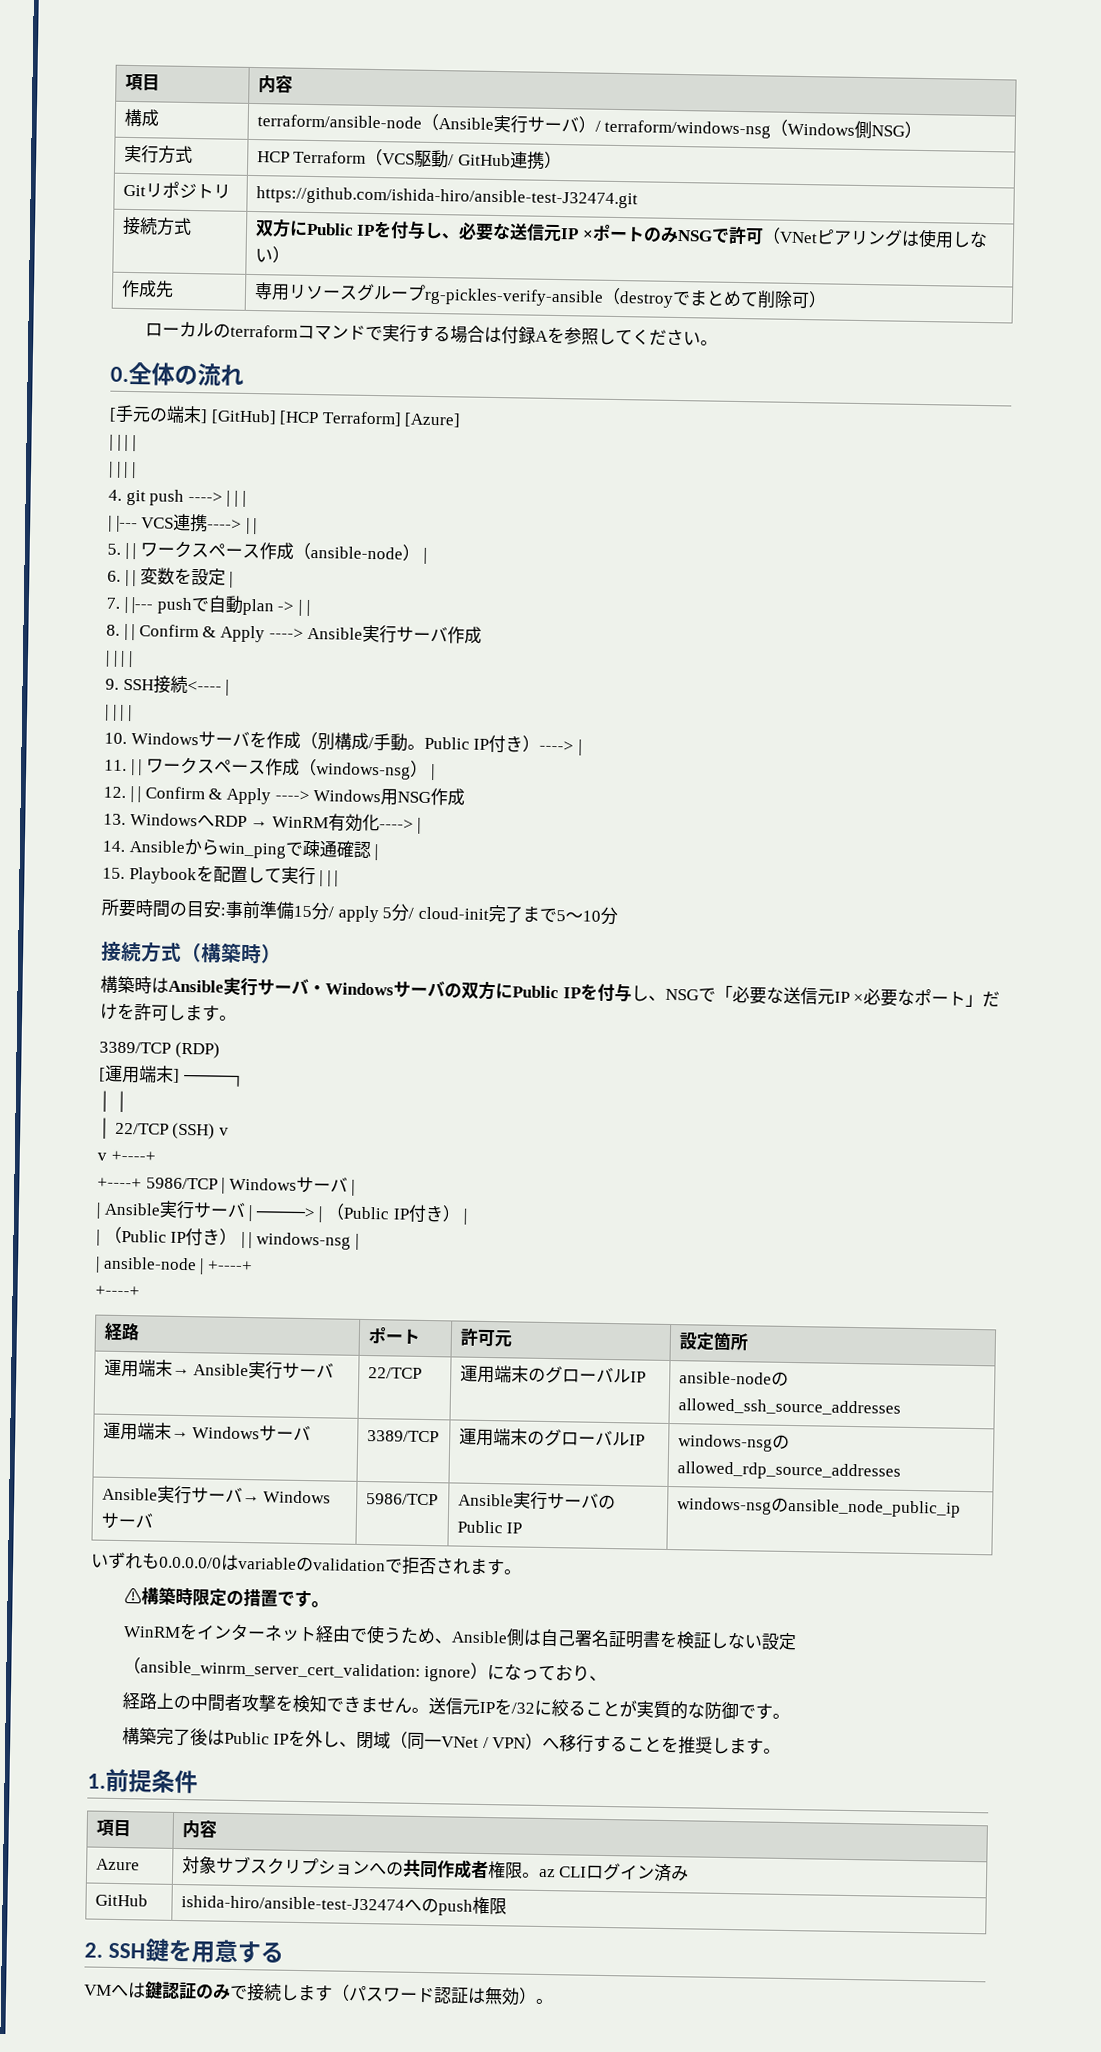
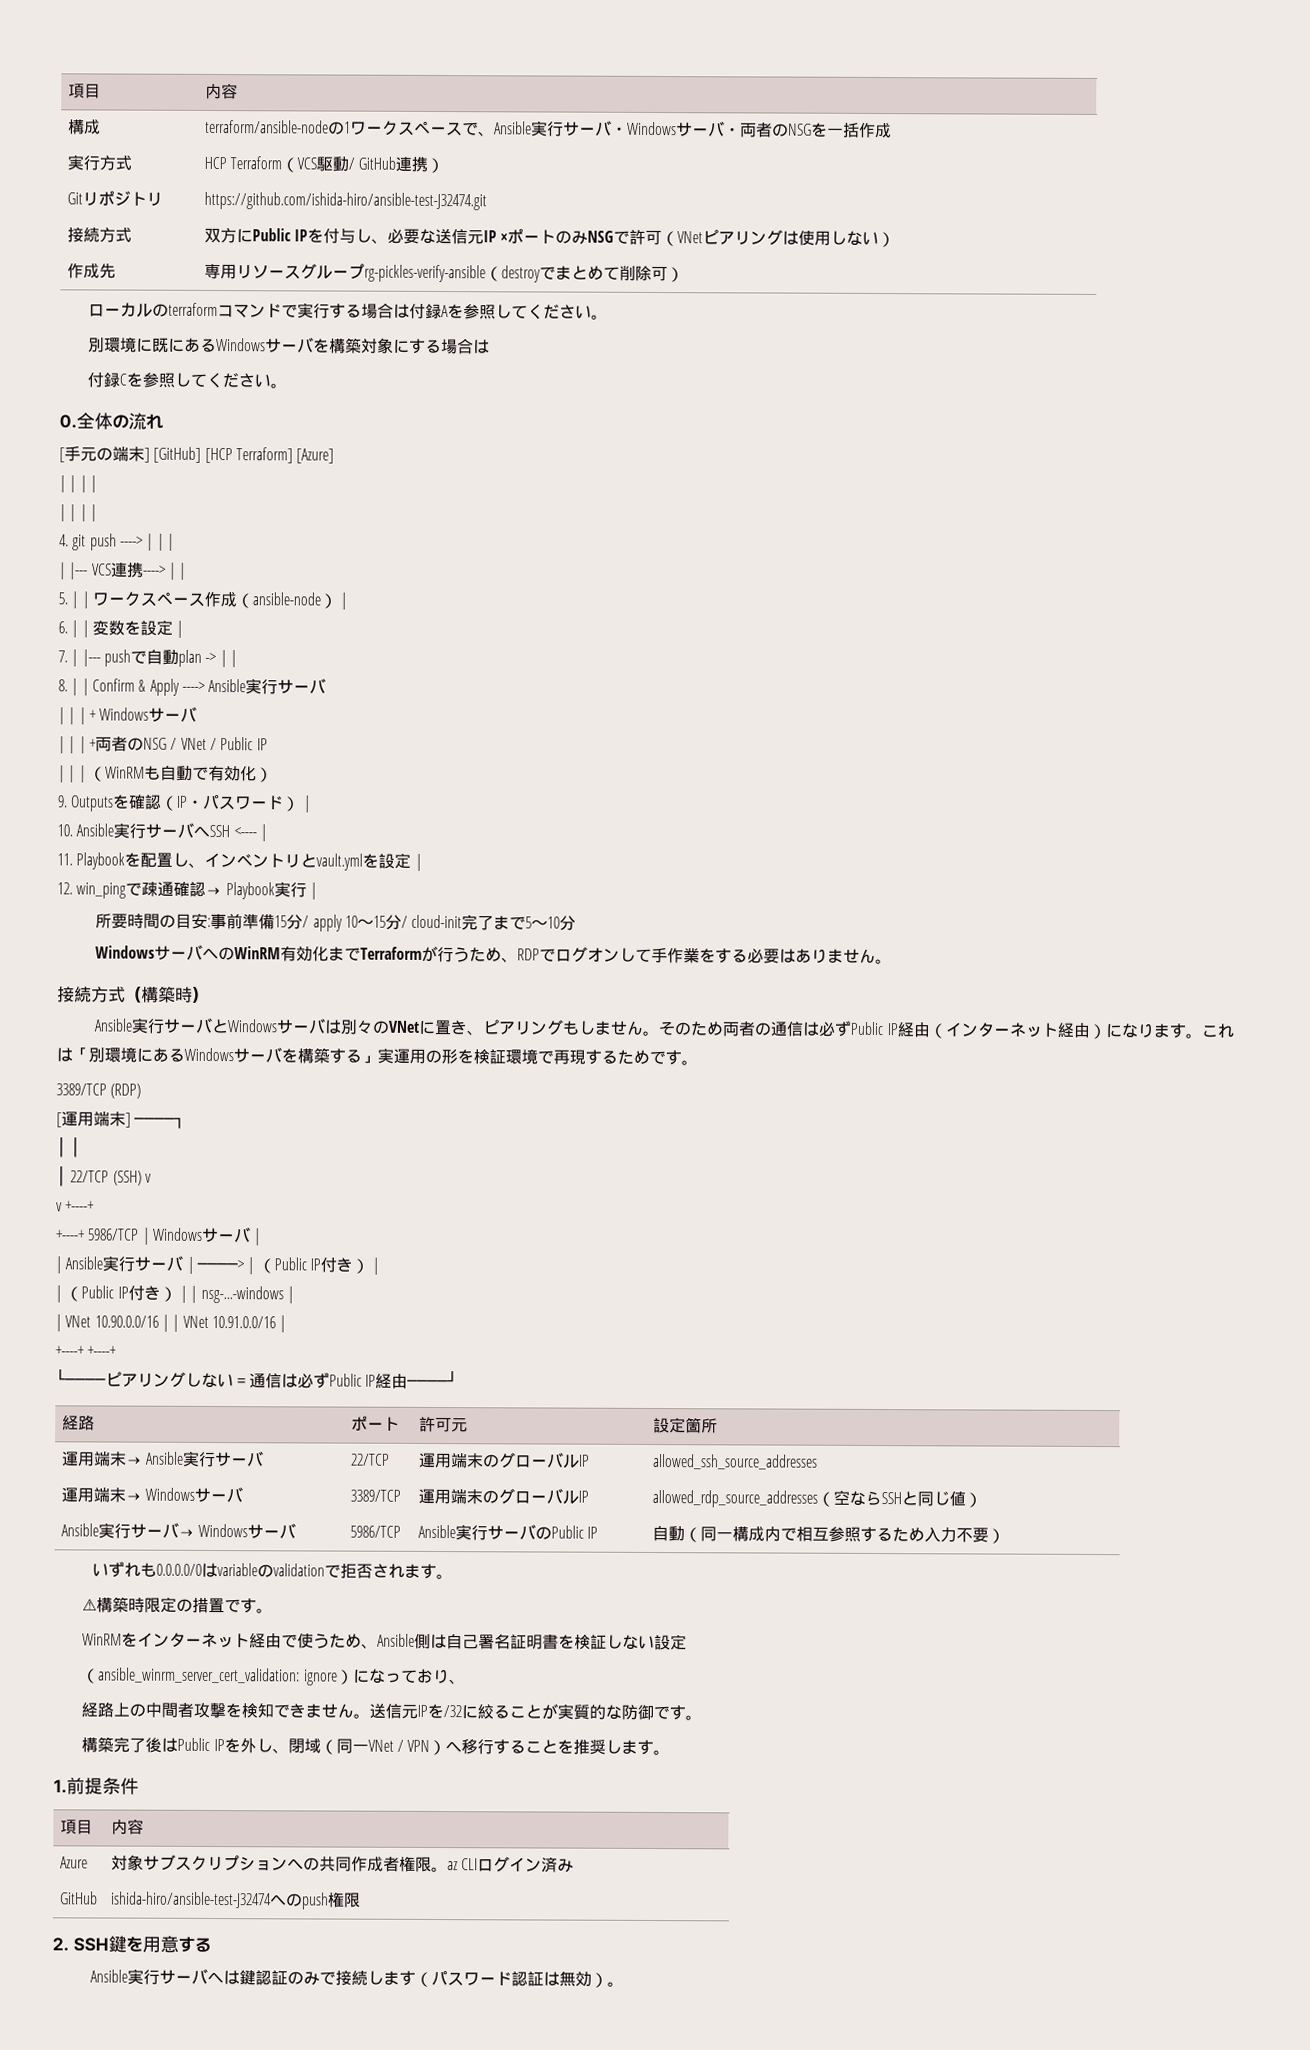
- 構成 | terraform/ansible-node（Ansible実行サーバ）/ terraform/windows-nsg（Windows側NSG）
+ 構成 | terraform/ansible-nodeの1ワークスペースで、Ansible実行サーバ・Windowsサーバ・両者のNSGを一括作成
+ 別環境に既にあるWindowsサーバを構築対象にする場合は
+ 付録Cを参照してください。
- 8. | | Confirm & Apply ----> Ansible実行サーバ作成
- | | | |
- 9. SSH接続<---- |
- | | | |
- 10. Windowsサーバを作成（別構成/手動。Public IP付き）----> |
- 11. | | ワークスペース作成（windows-nsg） |
- 12. | | Confirm & Apply ----> Windows用NSG作成
- 13. WindowsへRDP → WinRM有効化----> |
- 14. Ansibleからwin_pingで疎通確認 |
- 15. Playbookを配置して実行 | | |
+ 8. | | Confirm & Apply ----> Ansible実行サーバ
+ | | | + Windowsサーバ
+ | | | +両者のNSG / VNet / Public IP
+ | | | （WinRMも自動で有効化）
+ 9. Outputsを確認（IP・パスワード） |
+ 10. Ansible実行サーバへSSH <---- |
+ 11. Playbookを配置し、インベントリとvault.ymlを設定 |
+ 12. win_pingで疎通確認→ Playbook実行 |
- 所要時間の目安:事前準備15分/ apply 5分/ cloud-init完了まで5〜10分
+ 所要時間の目安:事前準備15分/ apply 10〜15分/ cloud-init完了まで5〜10分
+ WindowsサーバへのWinRM有効化までTerraformが行うため、RDPでログオンして手作業をする必要はありません。
- 構築時はAnsible実行サーバ・Windowsサーバの双方にPublic IPを付与し、NSGで「必要な送信元IP ×必要なポート」だけを許可します。
+ Ansible実行サーバとWindowsサーバは別々のVNetに置き、ピアリングもしません。そのため両者の通信は必ずPublic IP経由（インターネット経由）になります。これは「別環境にあるWindowsサーバを構築する」実運用の形を検証環境で再現するためです。
- | （Public IP付き） | | windows-nsg |
- | ansible-node | +----+
- +----+
+ | （Public IP付き） | | nsg-...-windows |
+ | VNet 10.90.0.0/16 | | VNet 10.91.0.0/16 |
+ +----+ +----+
+ └────ピアリングしない＝通信は必ずPublic IP経由────┘
- 運用端末→ Ansible実行サーバ | 22/TCP | 運用端末のグローバルIP | ansible-nodeのallowed_ssh_source_addresses
+ 運用端末→ Ansible実行サーバ | 22/TCP | 運用端末のグローバルIP | allowed_ssh_source_addresses
- 運用端末→ Windowsサーバ | 3389/TCP | 運用端末のグローバルIP | windows-nsgのallowed_rdp_source_addresses
+ 運用端末→ Windowsサーバ | 3389/TCP | 運用端末のグローバルIP | allowed_rdp_source_addresses（空ならSSHと同じ値）
- Ansible実行サーバ→ Windowsサーバ | 5986/TCP | Ansible実行サーバのPublic IP | windows-nsgのansible_node_public_ip
+ Ansible実行サーバ→ Windowsサーバ | 5986/TCP | Ansible実行サーバのPublic IP | 自動（同一構成内で相互参照するため入力不要）
- VMへは鍵認証のみで接続します（パスワード認証は無効）。
+ Ansible実行サーバへは鍵認証のみで接続します（パスワード認証は無効）。

